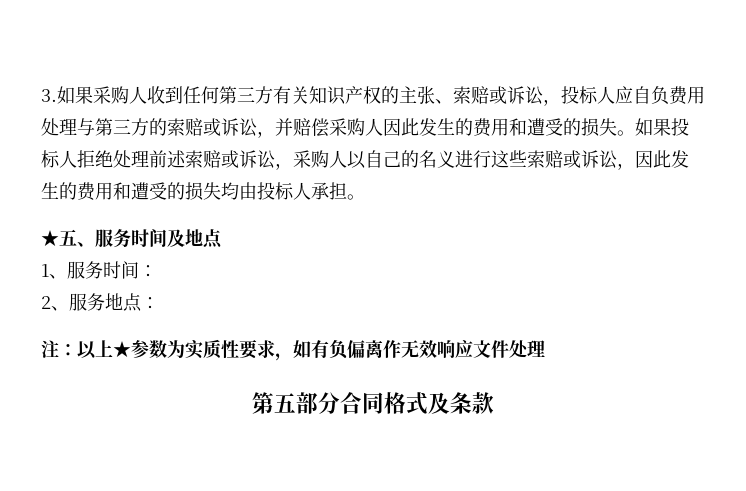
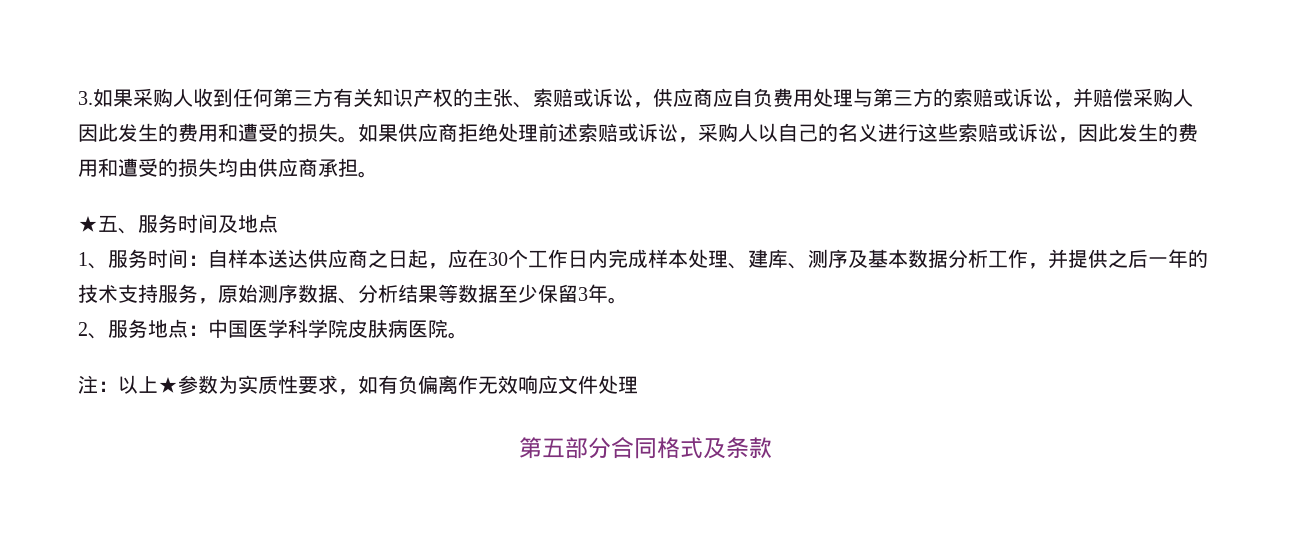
- 3.如果采购人收到任何第三方有关知识产权的主张、索赔或诉讼，投标人应自负费用处理与第三方的索赔或诉讼，并赔偿采购人因此发生的费用和遭受的损失。
+ 3.如果采购人收到任何第三方有关知识产权的主张、索赔或诉讼，供应商应自负费用处理与第三方的索赔或诉讼，并赔偿采购人因此发生的费用和遭受的损失。
- 如果投标人拒绝处理前述索赔或诉讼，采购人以自己的名义进行这些索赔或诉讼，因此发生的费用和遭受的损失均由投标人承担。
+ 如果供应商拒绝处理前述索赔或诉讼，采购人以自己的名义进行这些索赔或诉讼，因此发生的费用和遭受的损失均由供应商承担。
- 1、服务时间：
- 2、服务地点：
+ 1、服务时间：自样本送达供应商之日起，应在30个工作日内完成样本处理、建库、测序及基本数据分析工作，并提供之后一年的技术支持服务，原始测序数据、分析结果等数据至少保留3年。
+ 2、服务地点：中国医学科学院皮肤病医院。

